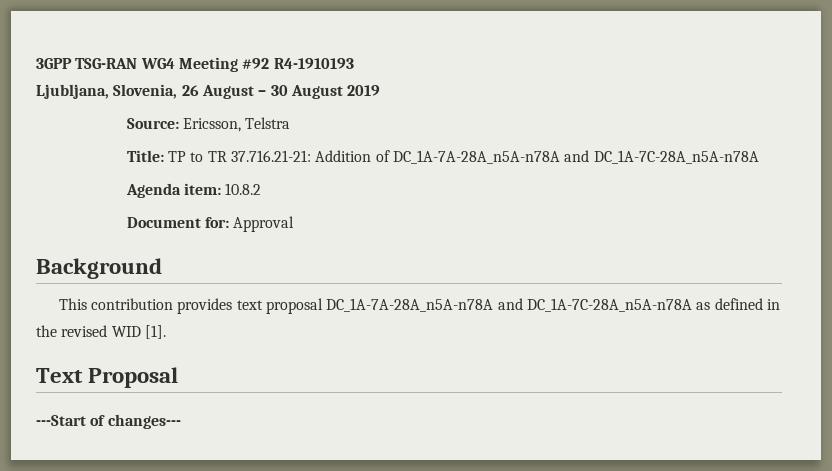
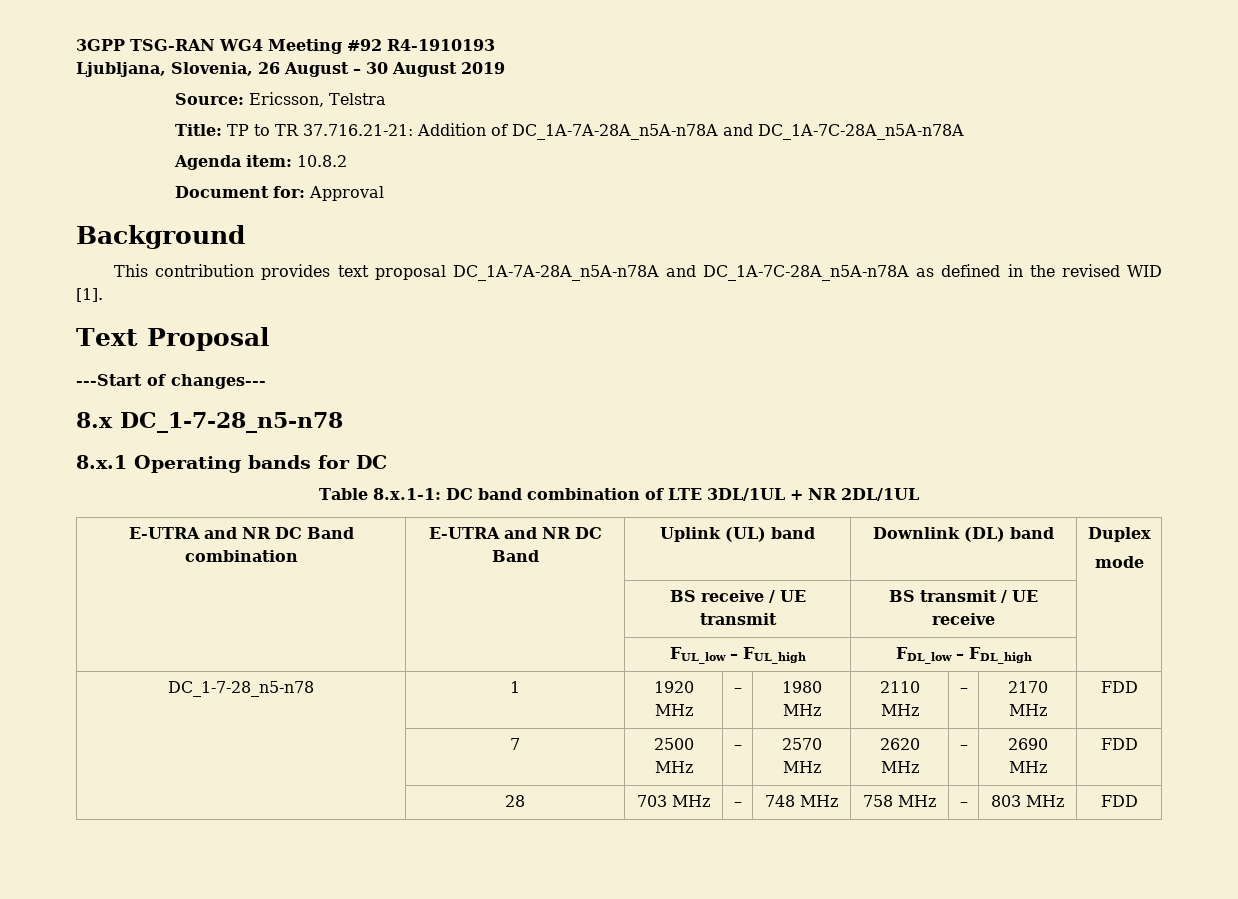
+ 8.x DC_1-7-28_n5-n78
+ 8.x.1 Operating bands for DC
+ Table 8.x.1-1: DC band combination of LTE 3DL/1UL + NR 2DL/1UL
+ E-UTRA and NR DC Band combination | E-UTRA and NR DC Band | Uplink (UL) band | Downlink (DL) band | Duplex
+ mode
+ | | BS receive / UE transmit | BS transmit / UE receive |
+ | | FUL_low – FUL_high | FDL_low – FDL_high |
+ DC_1-7-28_n5-n78 | 1 | 1920 MHz | – | 1980 MHz | 2110 MHz | – | 2170 MHz | FDD
+ | 7 | 2500 MHz | – | 2570 MHz | 2620 MHz | – | 2690 MHz | FDD
+ | 28 | 703 MHz | – | 748 MHz | 758 MHz | – | 803 MHz | FDD

